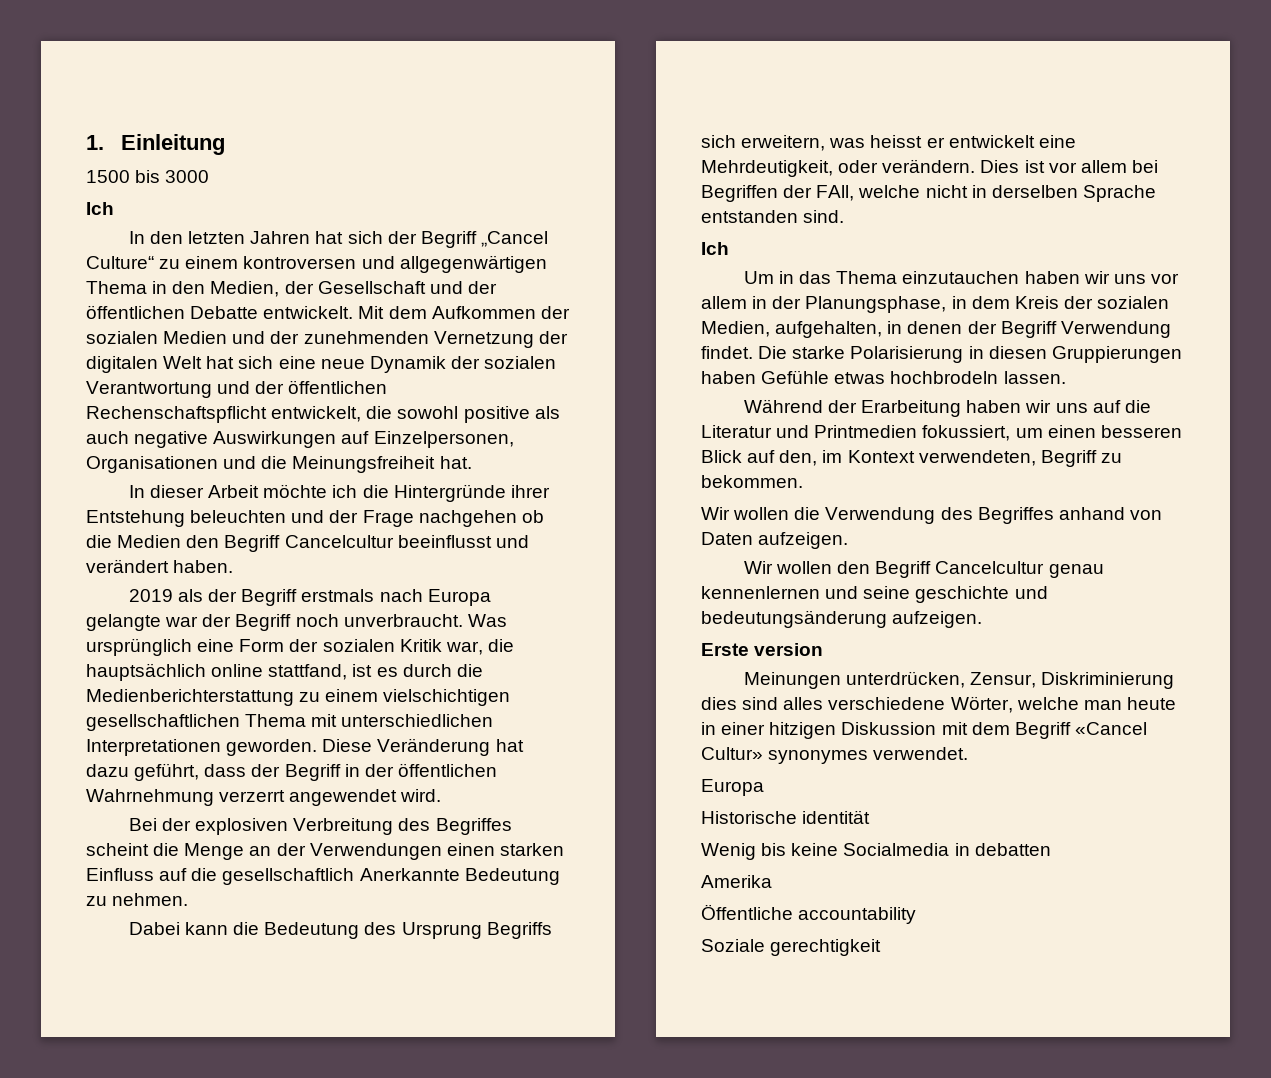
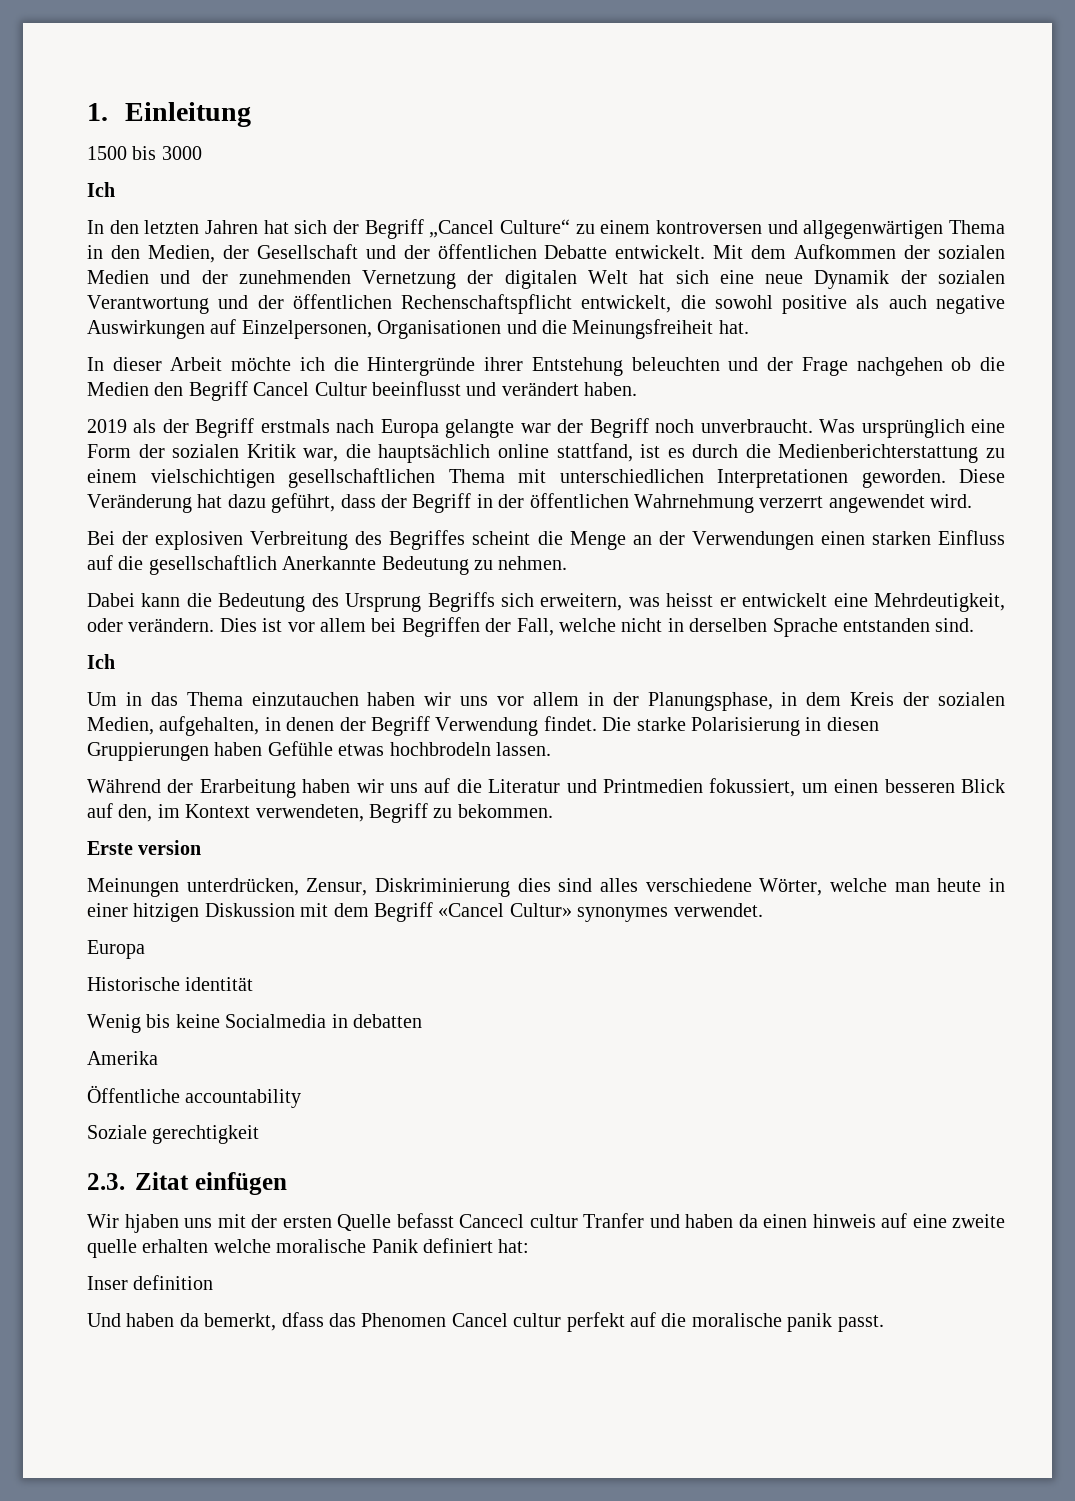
- In dieser Arbeit möchte ich die Hintergründe ihrer Entstehung beleuchten und der Frage nachgehen ob die Medien den Begriff Cancelcultur beeinflusst und verändert haben.
+ In dieser Arbeit möchte ich die Hintergründe ihrer Entstehung beleuchten und der Frage nachgehen ob die Medien den Begriff Cancel Cultur beeinflusst und verändert haben.
- Dies ist vor allem bei Begriffen der FAll, welche nicht in derselben Sprache entstanden sind.
+ Dies ist vor allem bei Begriffen der Fall, welche nicht in derselben Sprache entstanden sind.
- Wir wollen die Verwendung des Begriffes anhand von Daten aufzeigen.
- Wir wollen den Begriff Cancelcultur genau kennenlernen und seine geschichte und bedeutungsänderung aufzeigen.
+ 2.3. Zitat einfügen
+ Wir hjaben uns mit der ersten Quelle befasst Cancecl cultur Tranfer und haben da einen hinweis auf eine zweite quelle erhalten welche moralische Panik definiert hat:
+ Inser definition
+ Und haben da bemerkt, dfass das Phenomen Cancel cultur perfekt auf die moralische panik passt.

